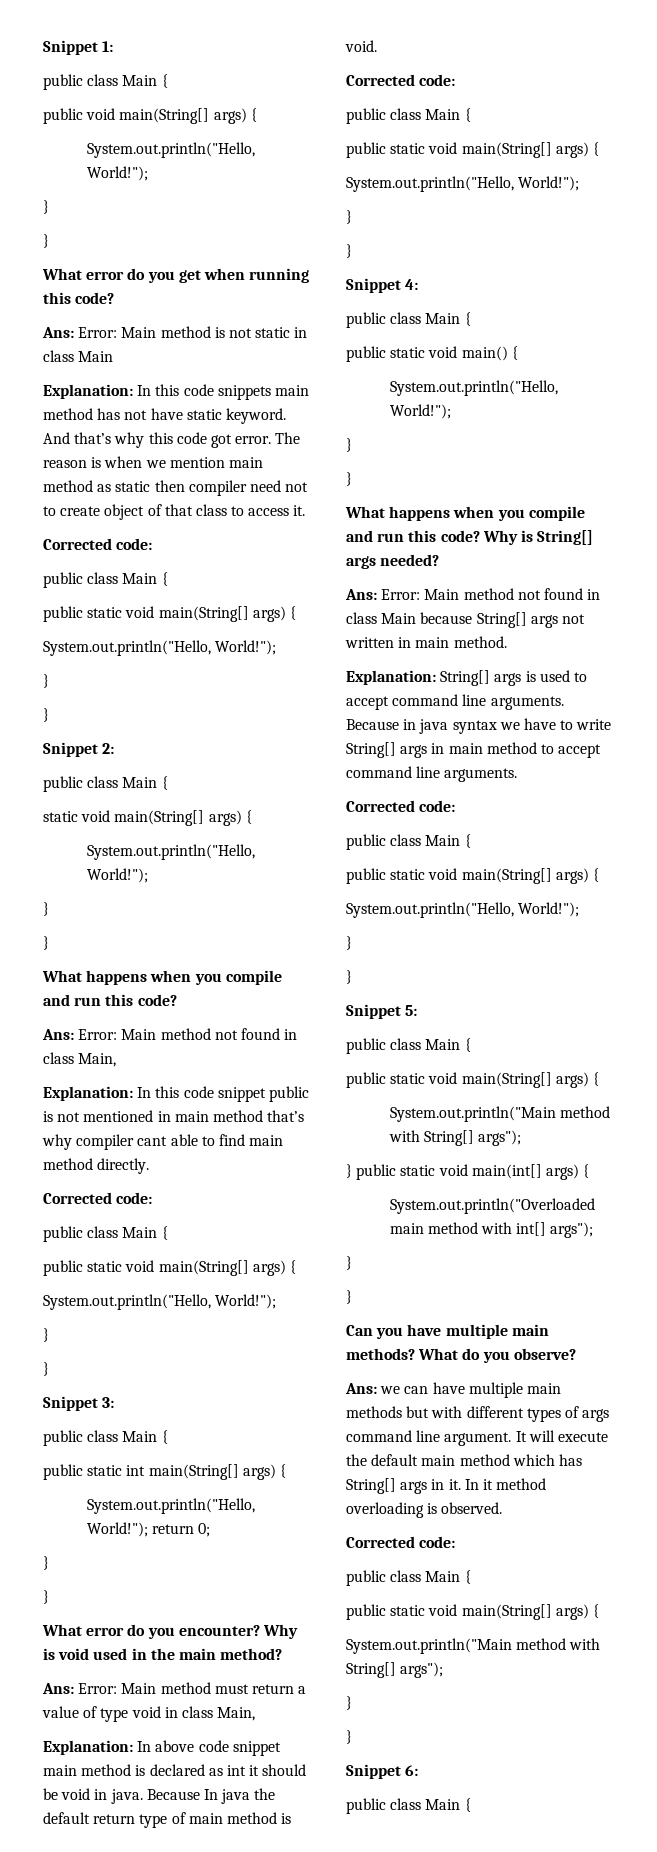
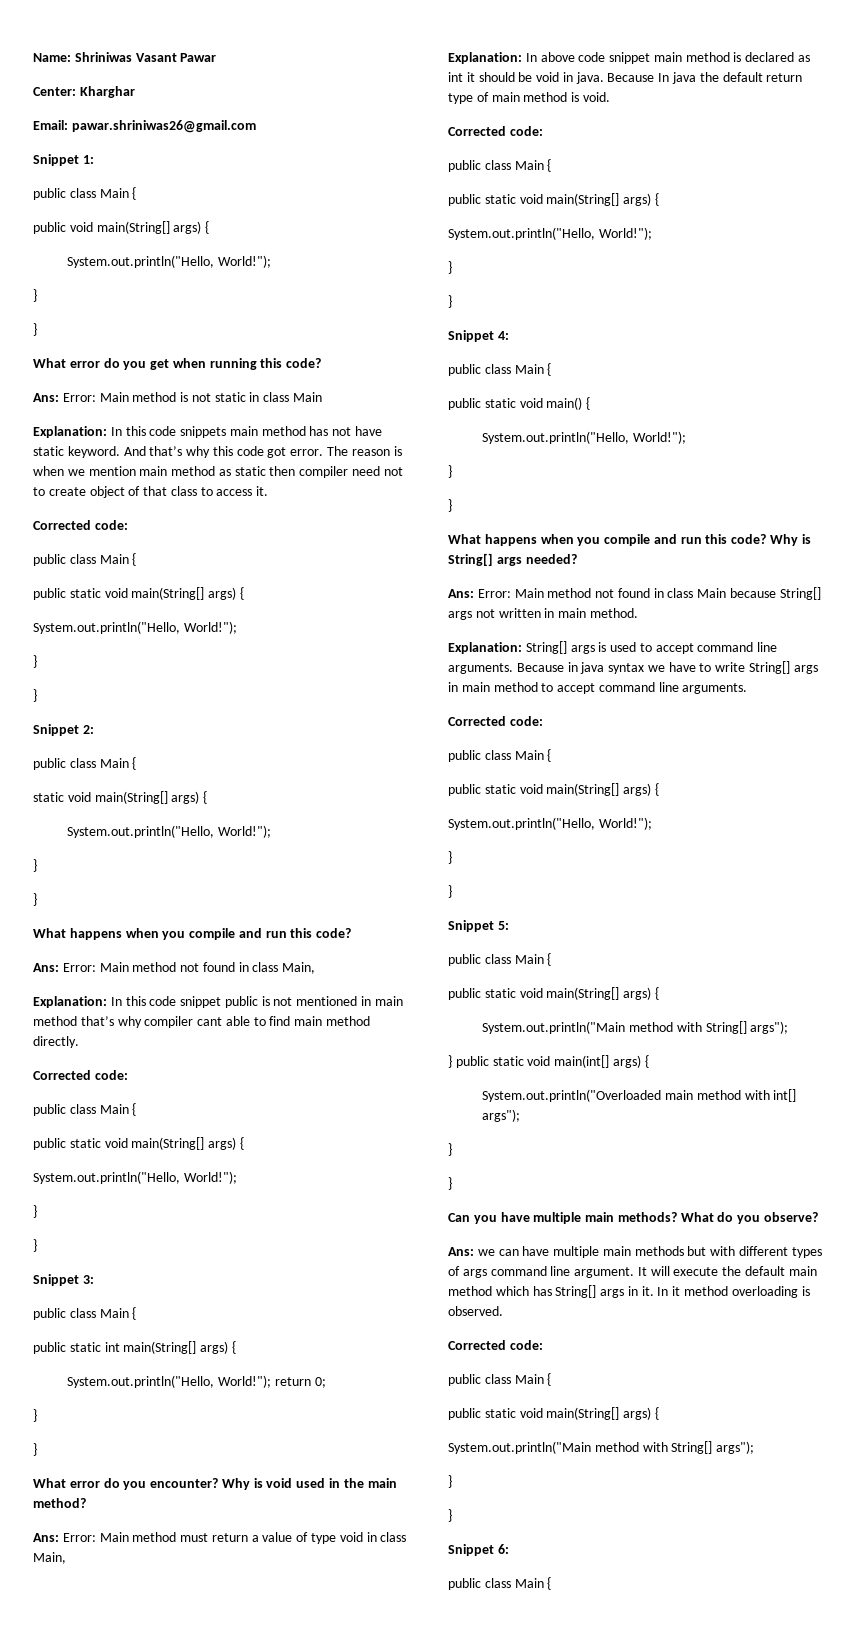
+ Name: Shriniwas Vasant Pawar
+ Center: Kharghar
+ Email: pawar.shriniwas26@gmail.com

